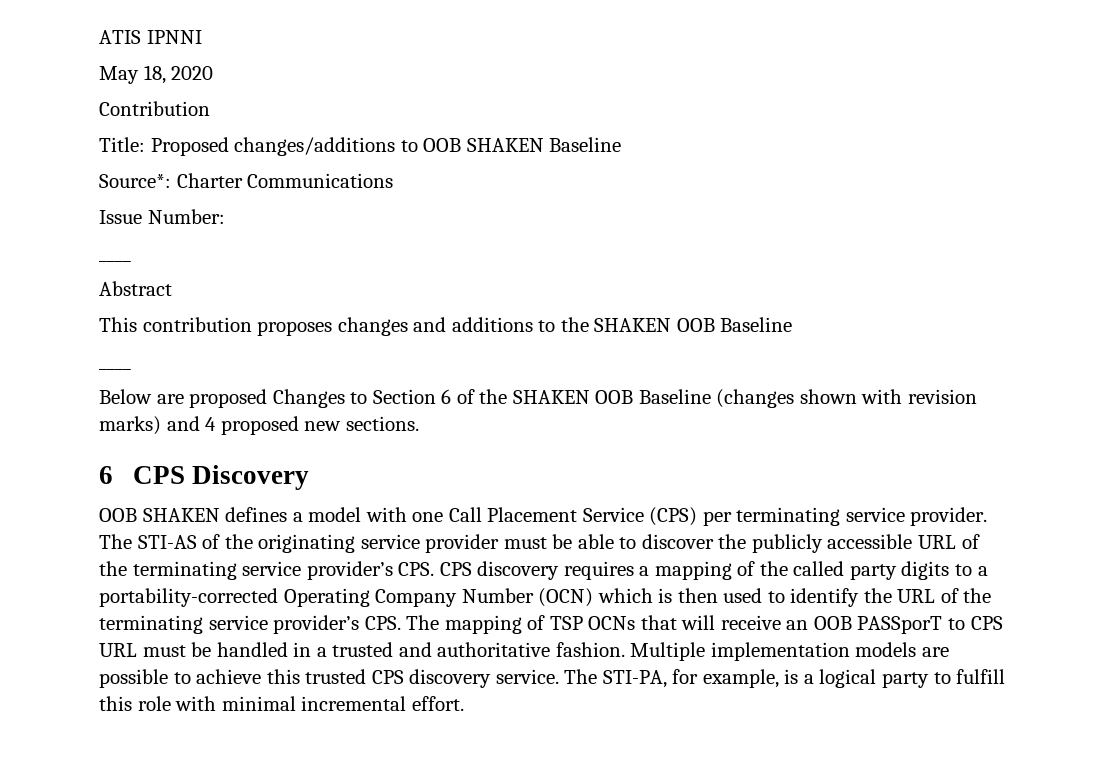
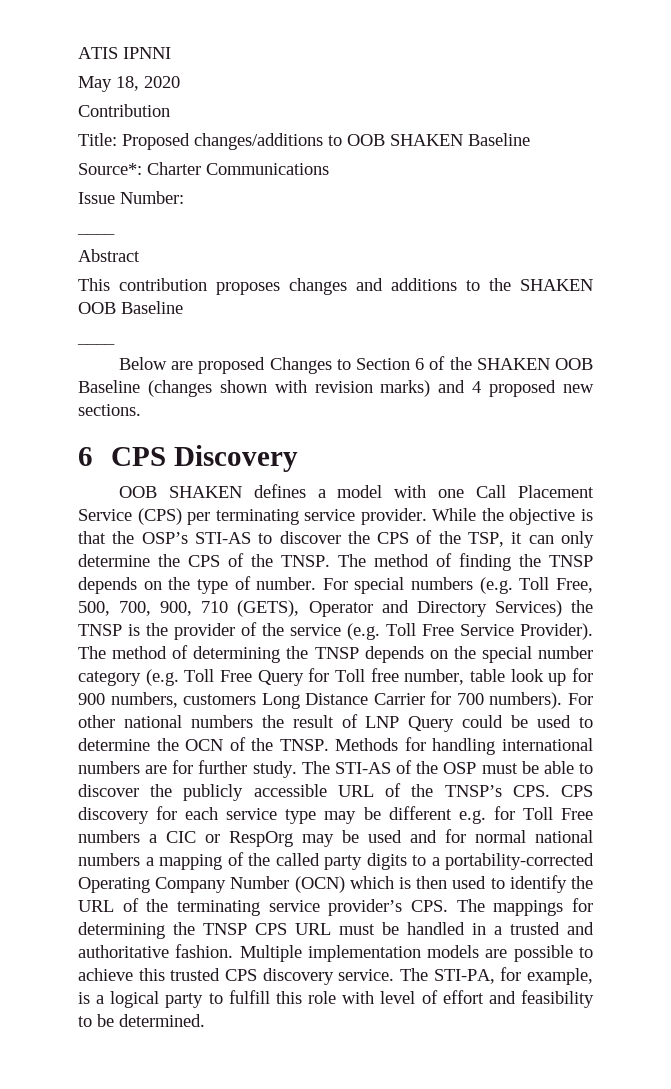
+ While the objective is that the OSP’s STI-AS to discover the CPS of the TSP, it can only determine the CPS of the TNSP. The method of finding the TNSP depends on the type of number. For special numbers (e.g. Toll Free, 500, 700, 900, 710 (GETS), Operator and Directory Services) the TNSP is the provider of the service (e.g. Toll Free Service Provider). The method of determining the TNSP depends on the special number category (e.g. Toll Free Query for Toll free number, table look up for 900 numbers, customers Long Distance Carrier for 700 numbers). For other national numbers the result of LNP Query could be used to determine the OCN of the TNSP. Methods for handling international numbers are for further study.
- The STI-AS of the originating service provider must be able to discover the publicly accessible URL of the terminating service provider’s CPS. CPS discovery requires a mapping of the called party digits to a portability-corrected Operating Company Number (OCN) which is then used to identify the URL of the terminating service provider’s CPS. The mapping of TSP OCNs that will receive an OOB PASSporT to CPS URL must be handled in a trusted and authoritative fashion.
+ The STI-AS of the OSP must be able to discover the publicly accessible URL of the TNSP’s CPS. CPS discovery for each service type may be different e.g. for Toll Free numbers a CIC or RespOrg may be used and for normal national numbers a mapping of the called party digits to a portability-corrected Operating Company Number (OCN) which is then used to identify the URL of the terminating service provider’s CPS. The mappings for determining the TNSP CPS URL must be handled in a trusted and authoritative fashion.
- The STI-PA, for example, is a logical party to fulfill this role with minimal incremental effort.
+ The STI-PA, for example, is a logical party to fulfill this role with level of effort and feasibility to be determined.

